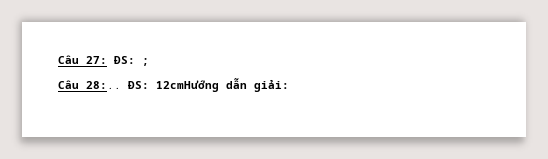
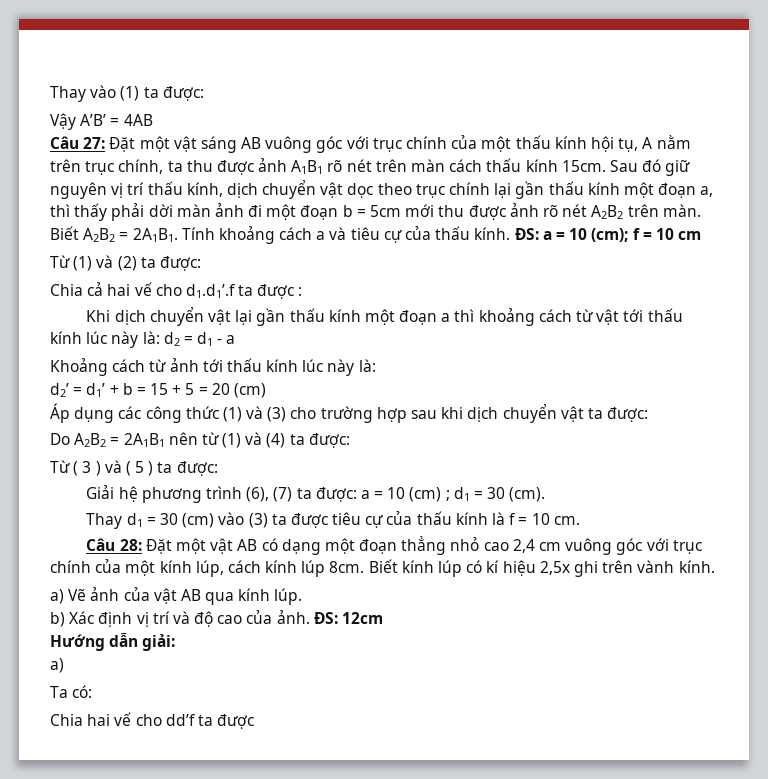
- Câu 27: ĐS: ;
- Câu 28:.. ĐS: 12cmHướng dẫn giải:
+ Thay vào (1) ta được:
+ Vậy A’B’ = 4AB
+ Câu 27: Đặt một vật sáng AB vuông góc với trục chính của một thấu kính hội tụ, A nằm trên trục chính, ta thu được ảnh A1B1 rõ nét trên màn cách thấu kính 15cm. Sau đó giữ nguyên vị trí thấu kính, dịch chuyển vật dọc theo trục chính lại gần thấu kính một đoạn a, thì thấy phải dời màn ảnh đi một đoạn b = 5cm mới thu được ảnh rõ nét A2B2 trên màn. Biết A2B2 = 2A1B1. Tính khoảng cách a và tiêu cự của thấu kính. ĐS: a = 10 (cm); f = 10 cm
+ Từ (1) và (2) ta được:
+ Chia cả hai vế cho d1.d1’.f ta được :
+ Khi dịch chuyển vật lại gần thấu kính một đoạn a thì khoảng cách từ vật tới thấu kính lúc này là: d2 = d1 - a
+ Khoảng cách từ ảnh tới thấu kính lúc này là:
+ d2’ = d1’ + b = 15 + 5 = 20 (cm)
+ Áp dụng các công thức (1) và (3) cho trường hợp sau khi dịch chuyển vật ta được:
+ Do A2B2 = 2A1B1 nên từ (1) và (4) ta được:
+ Từ ( 3 ) và ( 5 ) ta được:
+ Giải hệ phương trình (6), (7) ta được: a = 10 (cm) ; d1 = 30 (cm).
+ Thay d1 = 30 (cm) vào (3) ta được tiêu cự của thấu kính là f = 10 cm.
+ Câu 28: Đặt một vật AB có dạng một đoạn thẳng nhỏ cao 2,4 cm vuông góc với trục chính của một kính lúp, cách kính lúp 8cm. Biết kính lúp có kí hiệu 2,5x ghi trên vành kính.
+ a) Vẽ ảnh của vật AB qua kính lúp.
+ b) Xác định vị trí và độ cao của ảnh. ĐS: 12cm
+ Hướng dẫn giải:
+ a)
+ Ta có:
+ Chia hai vế cho dd’f ta được

